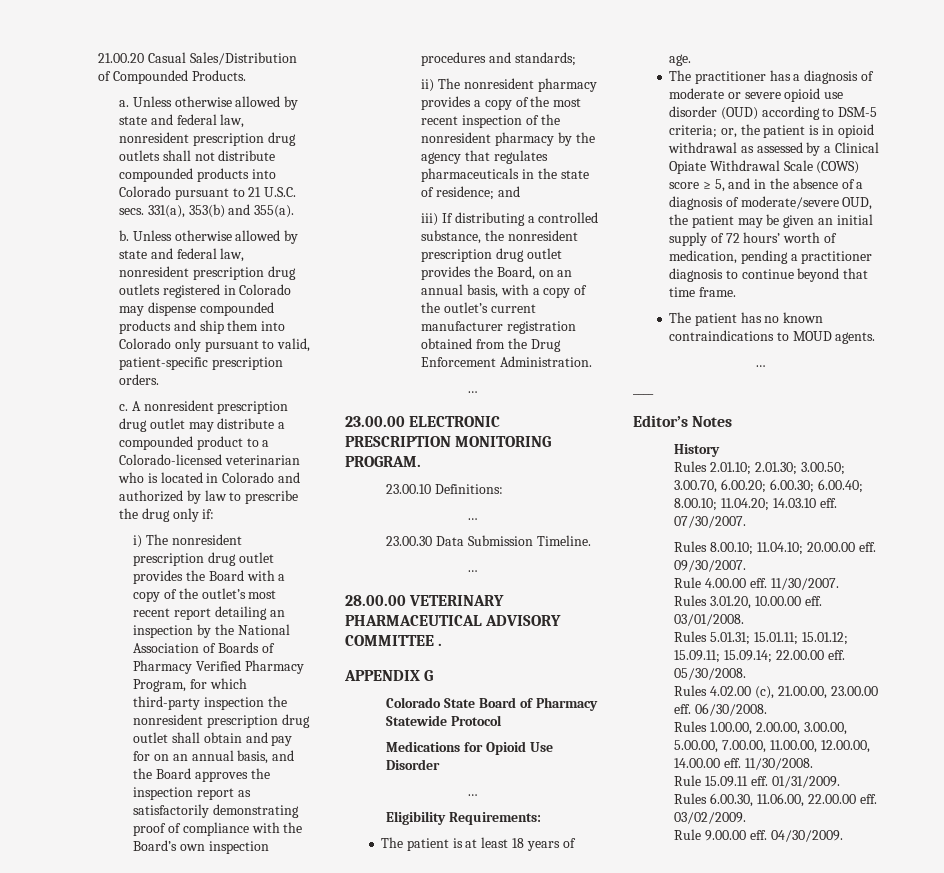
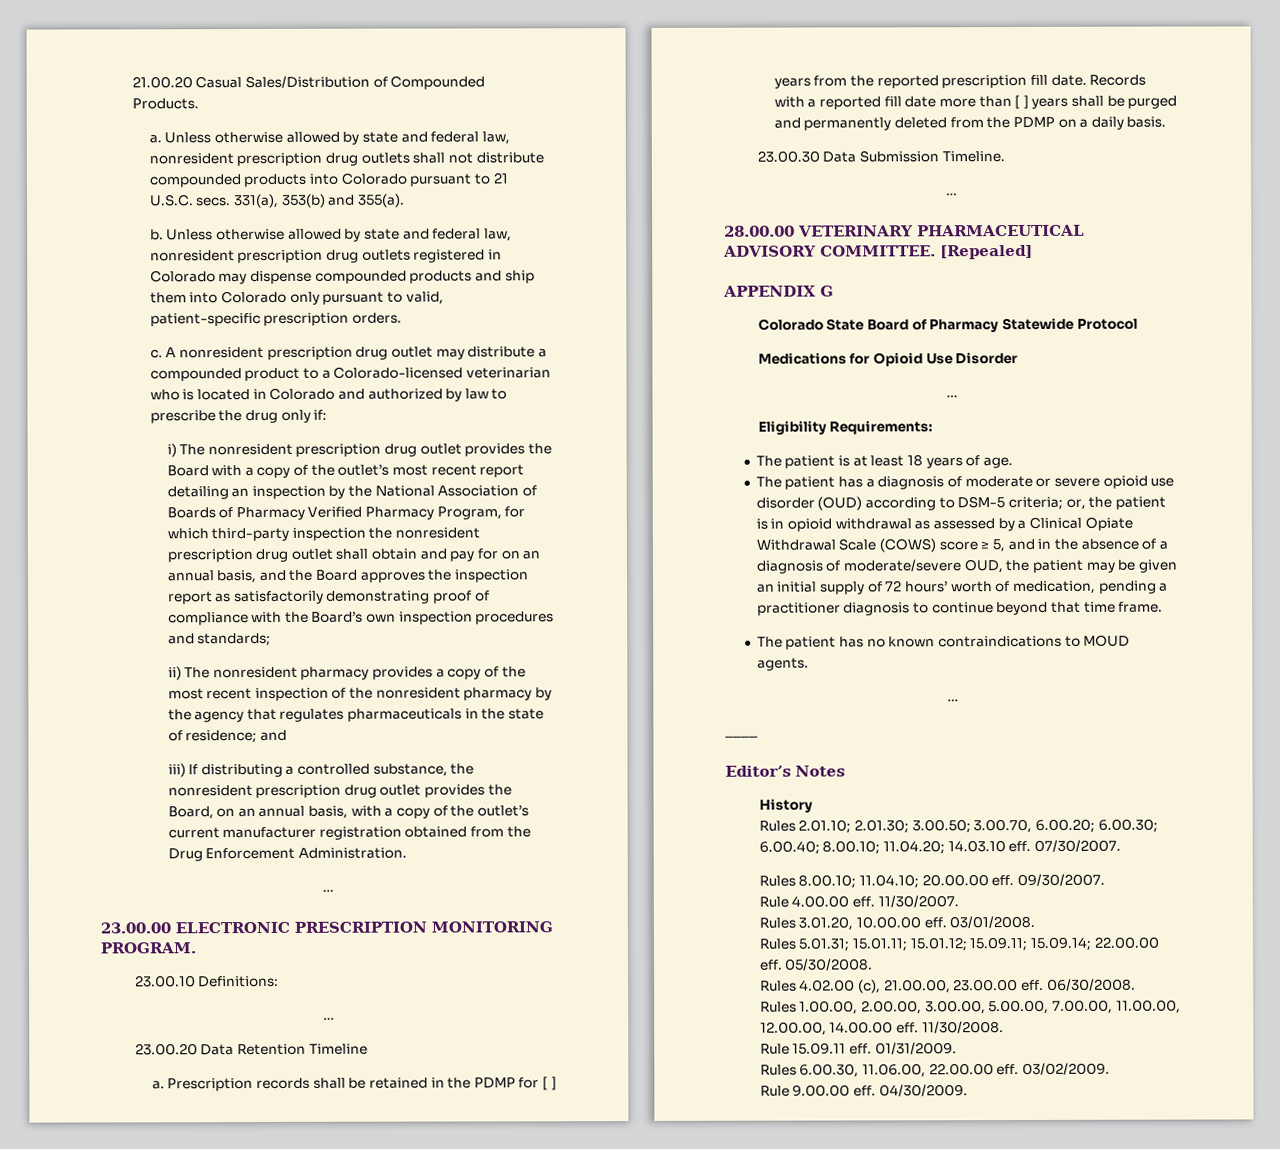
+ 23.00.20 Data Retention Timeline
+ a. Prescription records shall be retained in the PDMP for [ ] years from the reported prescription fill date. Records with a reported fill date more than [ ] years shall be purged and permanently deleted from the PDMP on a daily basis.
- 28.00.00 VETERINARY PHARMACEUTICAL ADVISORY COMMITTEE .
+ 28.00.00 VETERINARY PHARMACEUTICAL ADVISORY COMMITTEE. [Repealed]
- The practitioner has a diagnosis of moderate or severe opioid use disorder (OUD) according to DSM-5 criteria;
+ The patient has a diagnosis of moderate or severe opioid use disorder (OUD) according to DSM-5 criteria;

